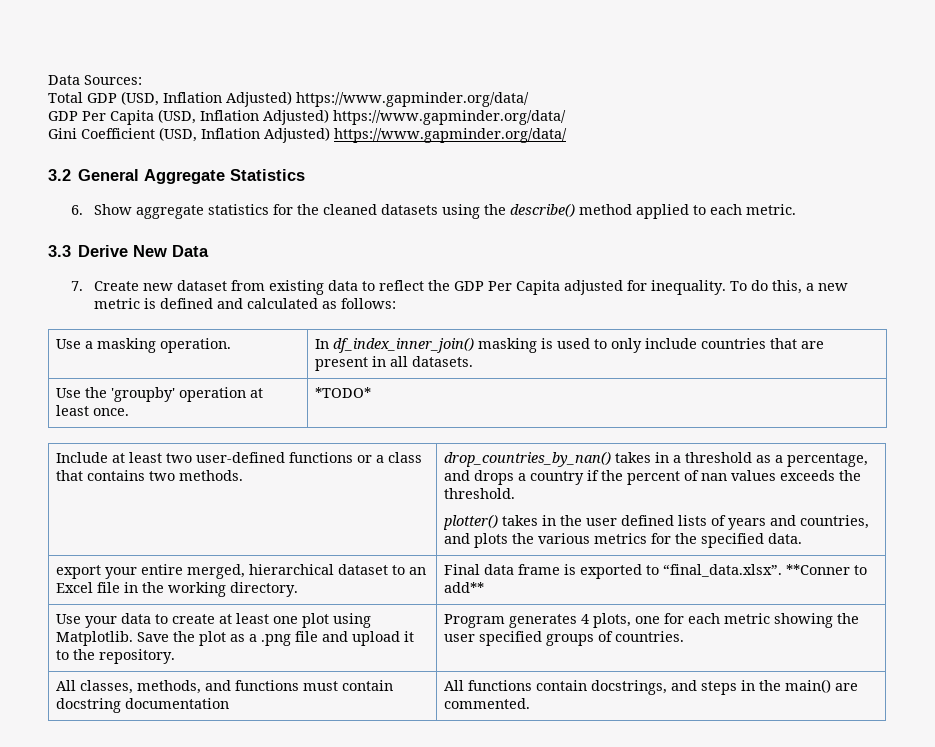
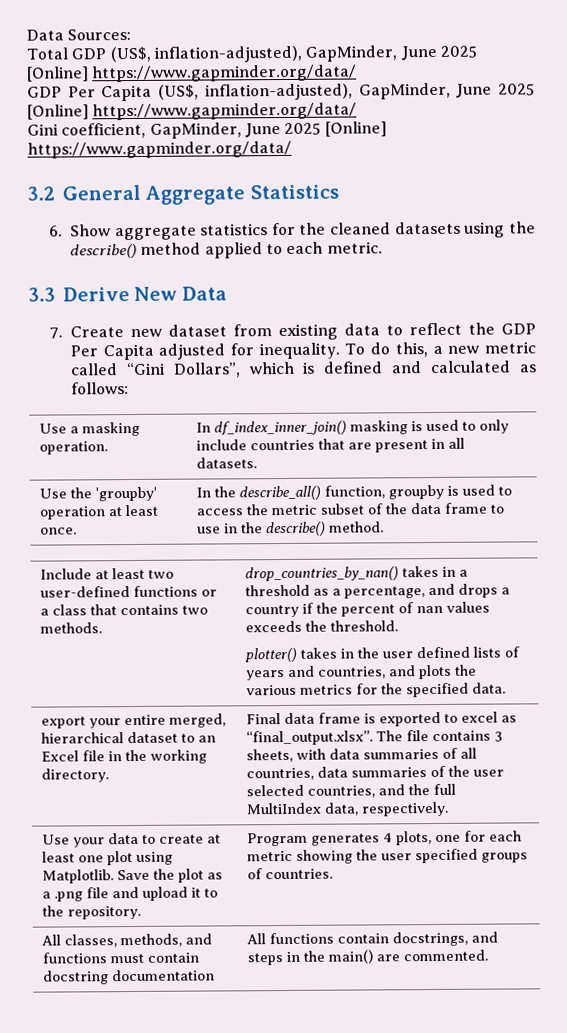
- Total GDP (USD, Inflation Adjusted) https://www.gapminder.org/data/
- GDP Per Capita (USD, Inflation Adjusted) https://www.gapminder.org/data/
- Gini Coefficient (USD, Inflation Adjusted) https://www.gapminder.org/data/
+ Total GDP (US$, inflation-adjusted), GapMinder, June 2025 [Online] https://www.gapminder.org/data/
+ GDP Per Capita (US$, inflation-adjusted), GapMinder, June 2025 [Online] https://www.gapminder.org/data/
+ Gini coefficient, GapMinder, June 2025 [Online] https://www.gapminder.org/data/
- To do this, a new metric is defined and calculated as follows:
+ To do this, a new metric called “Gini Dollars”, which is defined and calculated as follows:
- Use the 'groupby' operation at least once. | *TODO*
+ Use the 'groupby' operation at least once. | In the describe_all() function, groupby is used to access the metric subset of the data frame to use in the describe() method.
- Final data frame is exported to “final_data.xlsx”. **Conner to add**
+ Final data frame is exported to excel as “final_output.xlsx”. The file contains 3 sheets, with data summaries of all countries, data summaries of the user selected countries, and the full MultiIndex data, respectively.

